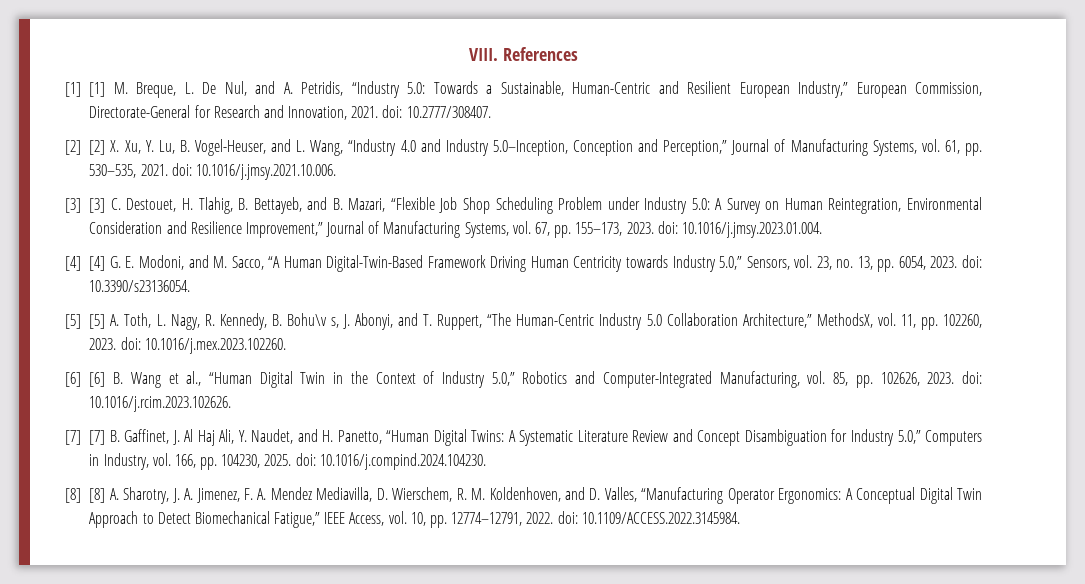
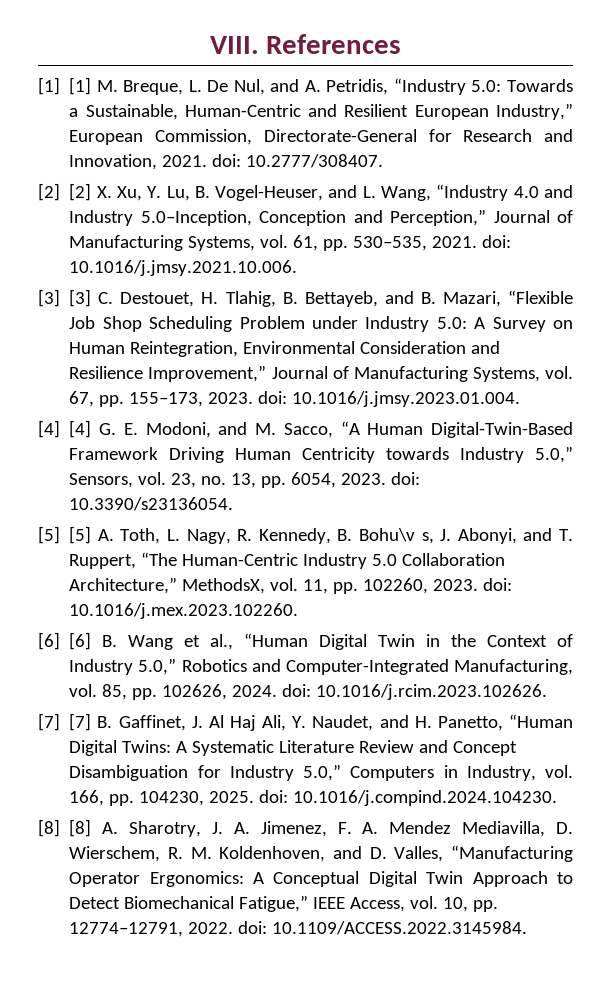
- [6] [6] B. Wang et al., “Human Digital Twin in the Context of Industry 5.0,” Robotics and Computer-Integrated Manufacturing, vol. 85, pp. 102626, 2023. doi: 10.1016/j.rcim.2023.102626.
+ [6] [6] B. Wang et al., “Human Digital Twin in the Context of Industry 5.0,” Robotics and Computer-Integrated Manufacturing, vol. 85, pp. 102626, 2024. doi: 10.1016/j.rcim.2023.102626.

